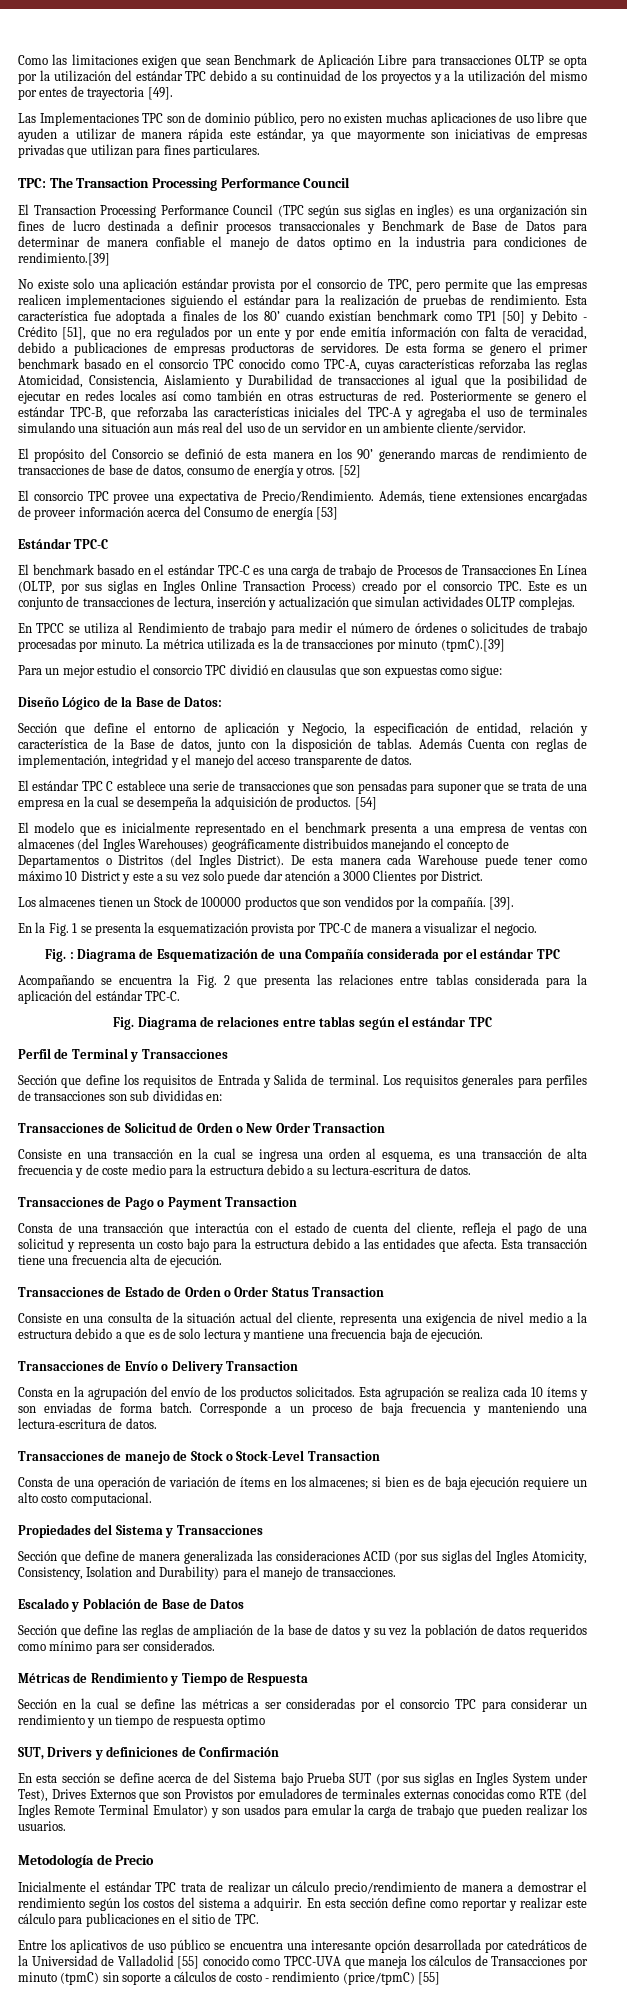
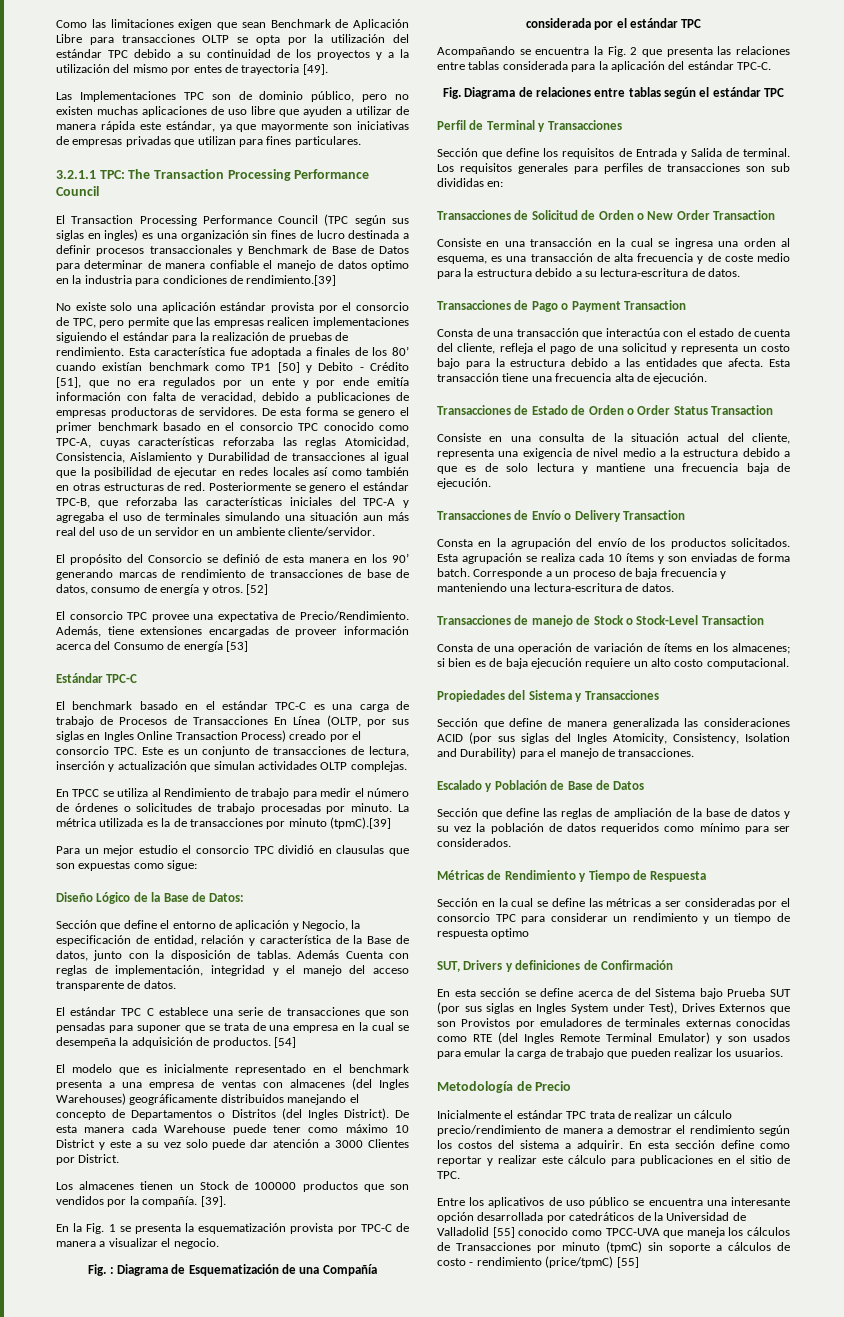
- TPC: The Transaction Processing Performance Council
+ 3.2.1.1 TPC: The Transaction Processing Performance Council

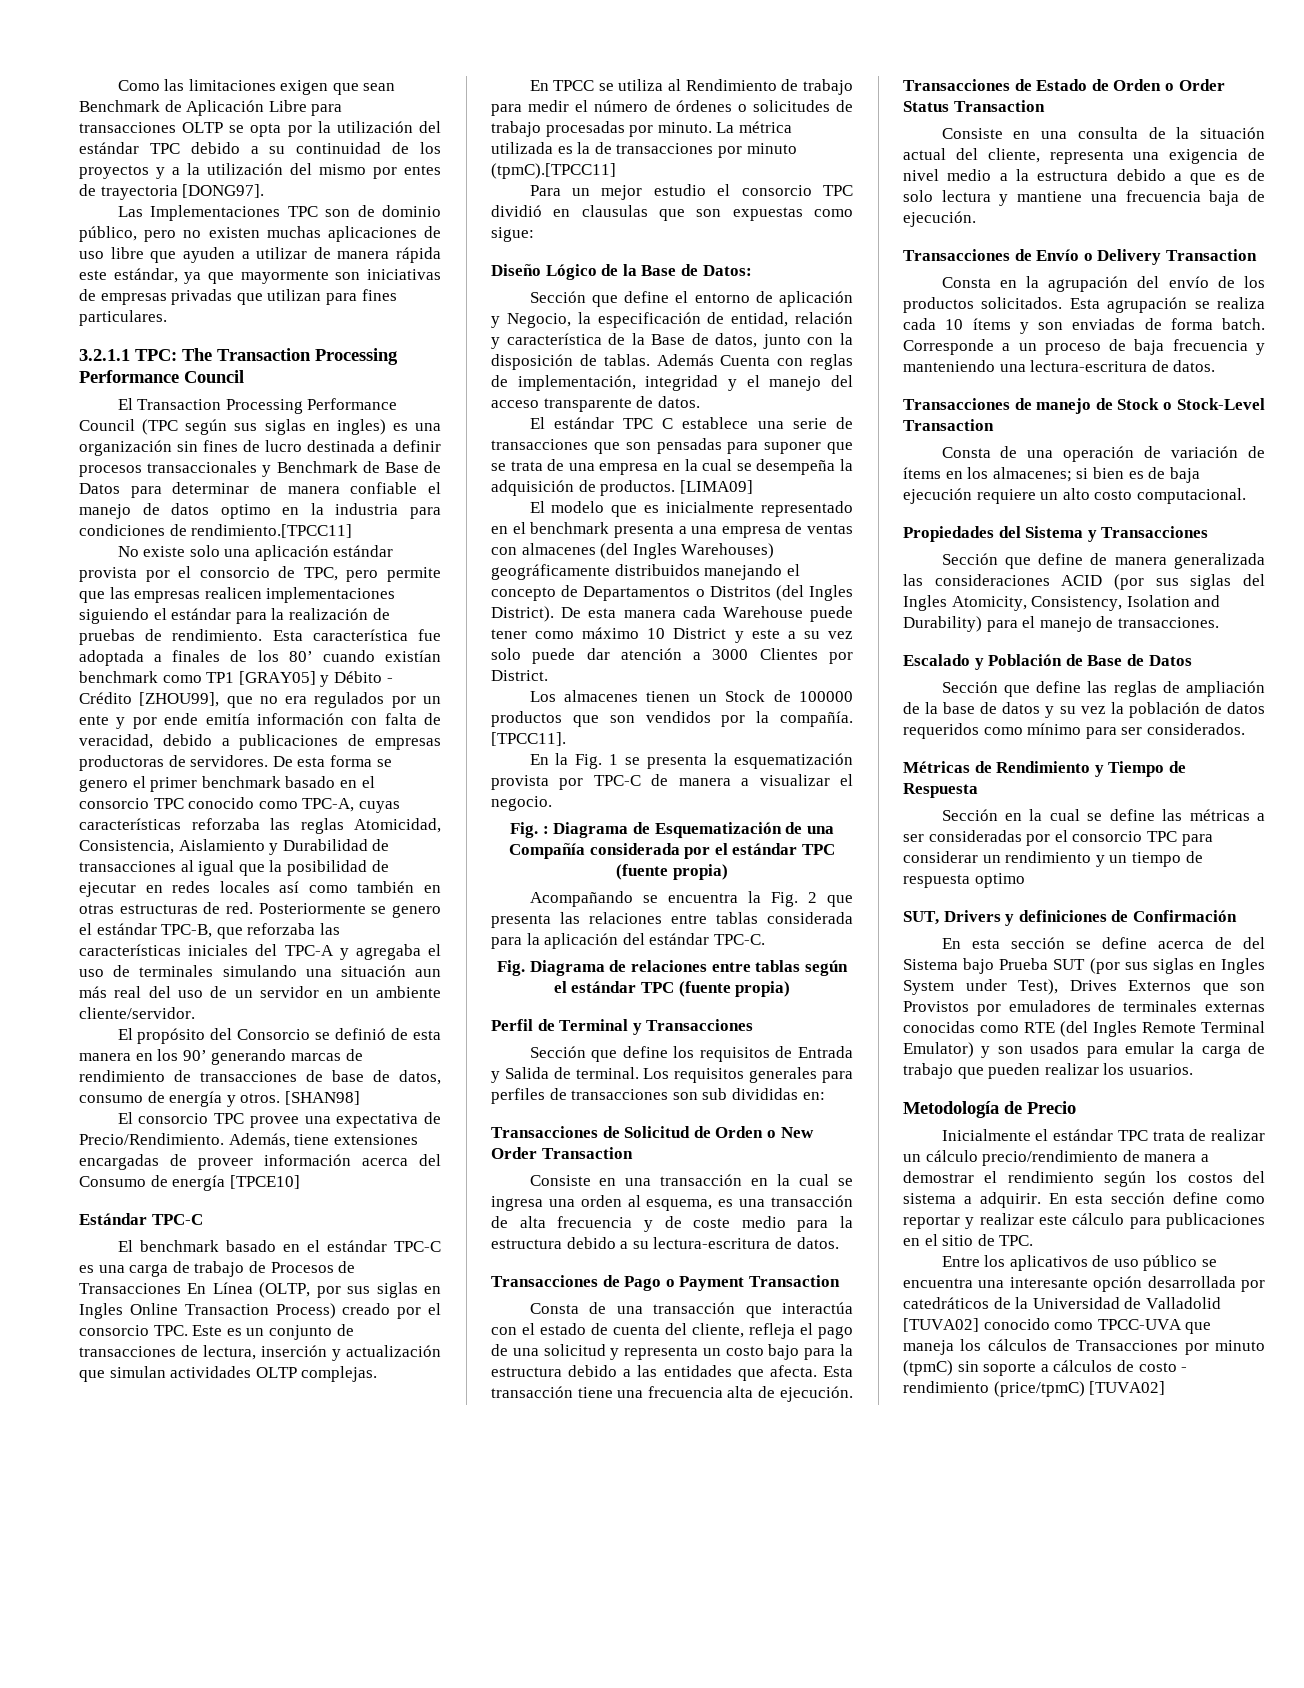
- Como las limitaciones exigen que sean Benchmark de Aplicación Libre para transacciones OLTP se opta por la utilización del estándar TPC debido a su continuidad de los proyectos y a la utilización del mismo por entes de trayectoria [49].
+ Como las limitaciones exigen que sean Benchmark de Aplicación Libre para transacciones OLTP se opta por la utilización del estándar TPC debido a su continuidad de los proyectos y a la utilización del mismo por entes de trayectoria [DONG97].
- El Transaction Processing Performance Council (TPC según sus siglas en ingles) es una organización sin fines de lucro destinada a definir procesos transaccionales y Benchmark de Base de Datos para determinar de manera confiable el manejo de datos optimo en la industria para condiciones de rendimiento.[39]
+ El Transaction Processing Performance Council (TPC según sus siglas en ingles) es una organización sin fines de lucro destinada a definir procesos transaccionales y Benchmark de Base de Datos para determinar de manera confiable el manejo de datos optimo en la industria para condiciones de rendimiento.[TPCC11]
- Esta característica fue adoptada a finales de los 80’ cuando existían benchmark como TP1 [50] y Debito - Crédito [51], que no era regulados por un ente y por ende emitía información con falta de veracidad, debido a publicaciones de empresas productoras de servidores.
+ Esta característica fue adoptada a finales de los 80’ cuando existían benchmark como TP1 [GRAY05] y Débito - Crédito [ZHOU99], que no era regulados por un ente y por ende emitía información con falta de veracidad, debido a publicaciones de empresas productoras de servidores.
- [52]
+ [SHAN98]
- Además, tiene extensiones encargadas de proveer información acerca del Consumo de energía [53]
+ Además, tiene extensiones encargadas de proveer información acerca del Consumo de energía [TPCE10]
- La métrica utilizada es la de transacciones por minuto (tpmC).[39]
+ La métrica utilizada es la de transacciones por minuto (tpmC).[TPCC11]
- [54]
+ [LIMA09]
- [39].
+ [TPCC11].
- Fig. : Diagrama de Esquematización de una Compañía considerada por el estándar TPC
+ Fig. : Diagrama de Esquematización de una Compañía considerada por el estándar TPC (fuente propia)
- Fig. Diagrama de relaciones entre tablas según el estándar TPC
+ Fig. Diagrama de relaciones entre tablas según el estándar TPC (fuente propia)
- Entre los aplicativos de uso público se encuentra una interesante opción desarrollada por catedráticos de la Universidad de Valladolid [55] conocido como TPCC-UVA que maneja los cálculos de Transacciones por minuto (tpmC) sin soporte a cálculos de costo - rendimiento (price/tpmC) [55]
+ Entre los aplicativos de uso público se encuentra una interesante opción desarrollada por catedráticos de la Universidad de Valladolid [TUVA02] conocido como TPCC-UVA que maneja los cálculos de Transacciones por minuto (tpmC) sin soporte a cálculos de costo - rendimiento (price/tpmC) [TUVA02]

